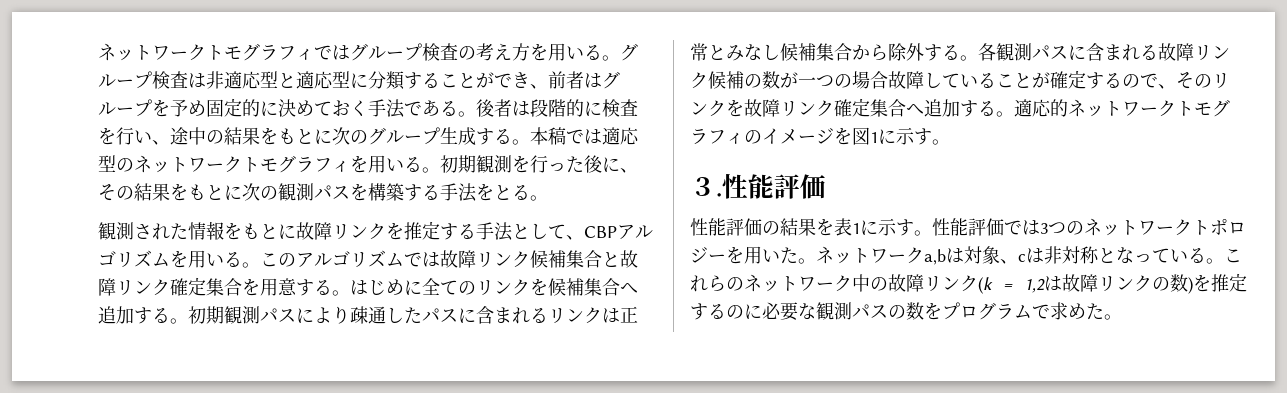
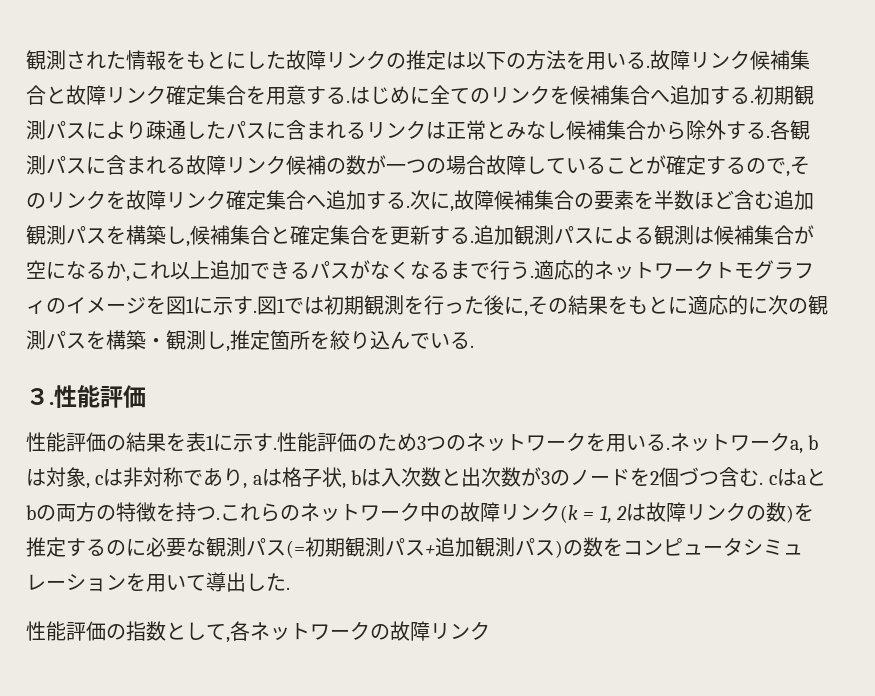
- ネットワークトモグラフィではグループ検査の考え方を用いる。グループ検査は非適応型と適応型に分類することができ、前者はグループを予め固定的に決めておく手法である。後者は段階的に検査を行い、途中の結果をもとに次のグループ生成する。本稿では適応型のネットワークトモグラフィを用いる。初期観測を行った後に、その結果をもとに次の観測パスを構築する手法をとる。
- 観測された情報をもとに故障リンクを推定する手法として、CBPアルゴリズムを用いる。このアルゴリズムでは故障リンク候補集合と故障リンク確定集合を用意する。
+ 観測された情報をもとにした故障リンクの推定は以下の方法を用いる.故障リンク候補集合と故障リンク確定集合を用意する.
- はじめに全てのリンクを候補集合へ追加する。
+ はじめに全てのリンクを候補集合へ追加する.
- 初期観測パスにより疎通したパスに含まれるリンクは正常とみなし候補集合から除外する。
+ 初期観測パスにより疎通したパスに含まれるリンクは正常とみなし候補集合から除外する.
- 各観測パスに含まれる故障リンク候補の数が一つの場合故障していることが確定するので、そのリンクを故障リンク確定集合へ追加する。
+ 各観測パスに含まれる故障リンク候補の数が一つの場合故障していることが確定するので,そのリンクを故障リンク確定集合へ追加する.次に,故障候補集合の要素を半数ほど含む追加観測パスを構築し,候補集合と確定集合を更新する.追加観測パスによる観測は候補集合が空になるか,これ以上追加できるパスがなくなるまで行う.
- 適応的ネットワークトモグラフィのイメージを図1に示す。
+ 適応的ネットワークトモグラフィのイメージを図1に示す.図1では初期観測を行った後に,その結果をもとに適応的に次の観測パスを構築・観測し,推定箇所を絞り込んでいる.
- 性能評価の結果を表1に示す。性能評価では3つのネットワークトポロジーを用いた。ネットワークa,bは対象、cは非対称となっている。
+ 性能評価の結果を表1に示す.性能評価のため3つのネットワークを用いる.ネットワークa, bは対象, cは非対称であり, aは格子状, bは入次数と出次数が3のノードを2個づつ含む. cはaとbの両方の特徴を持つ.
- これらのネットワーク中の故障リンク(k = 1,2は故障リンクの数)を推定するのに必要な観測パスの数をプログラムで求めた。
+ これらのネットワーク中の故障リンク(k = 1, 2は故障リンクの数)を推定するのに必要な観測パス(=初期観測パス+追加観測パス)の数をコンピュータシミュレーションを用いて導出した.
+ 性能評価の指数として,各ネットワークの故障リンク

